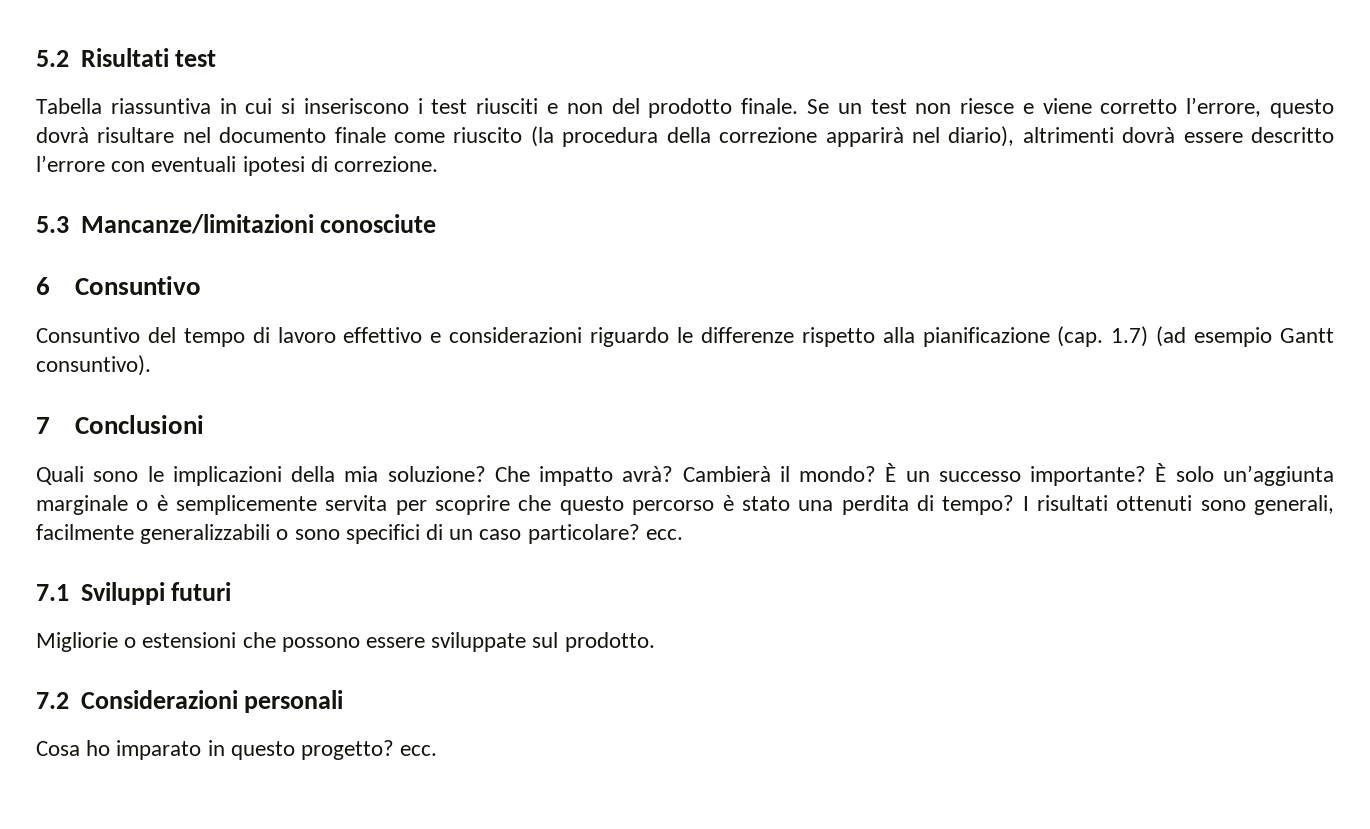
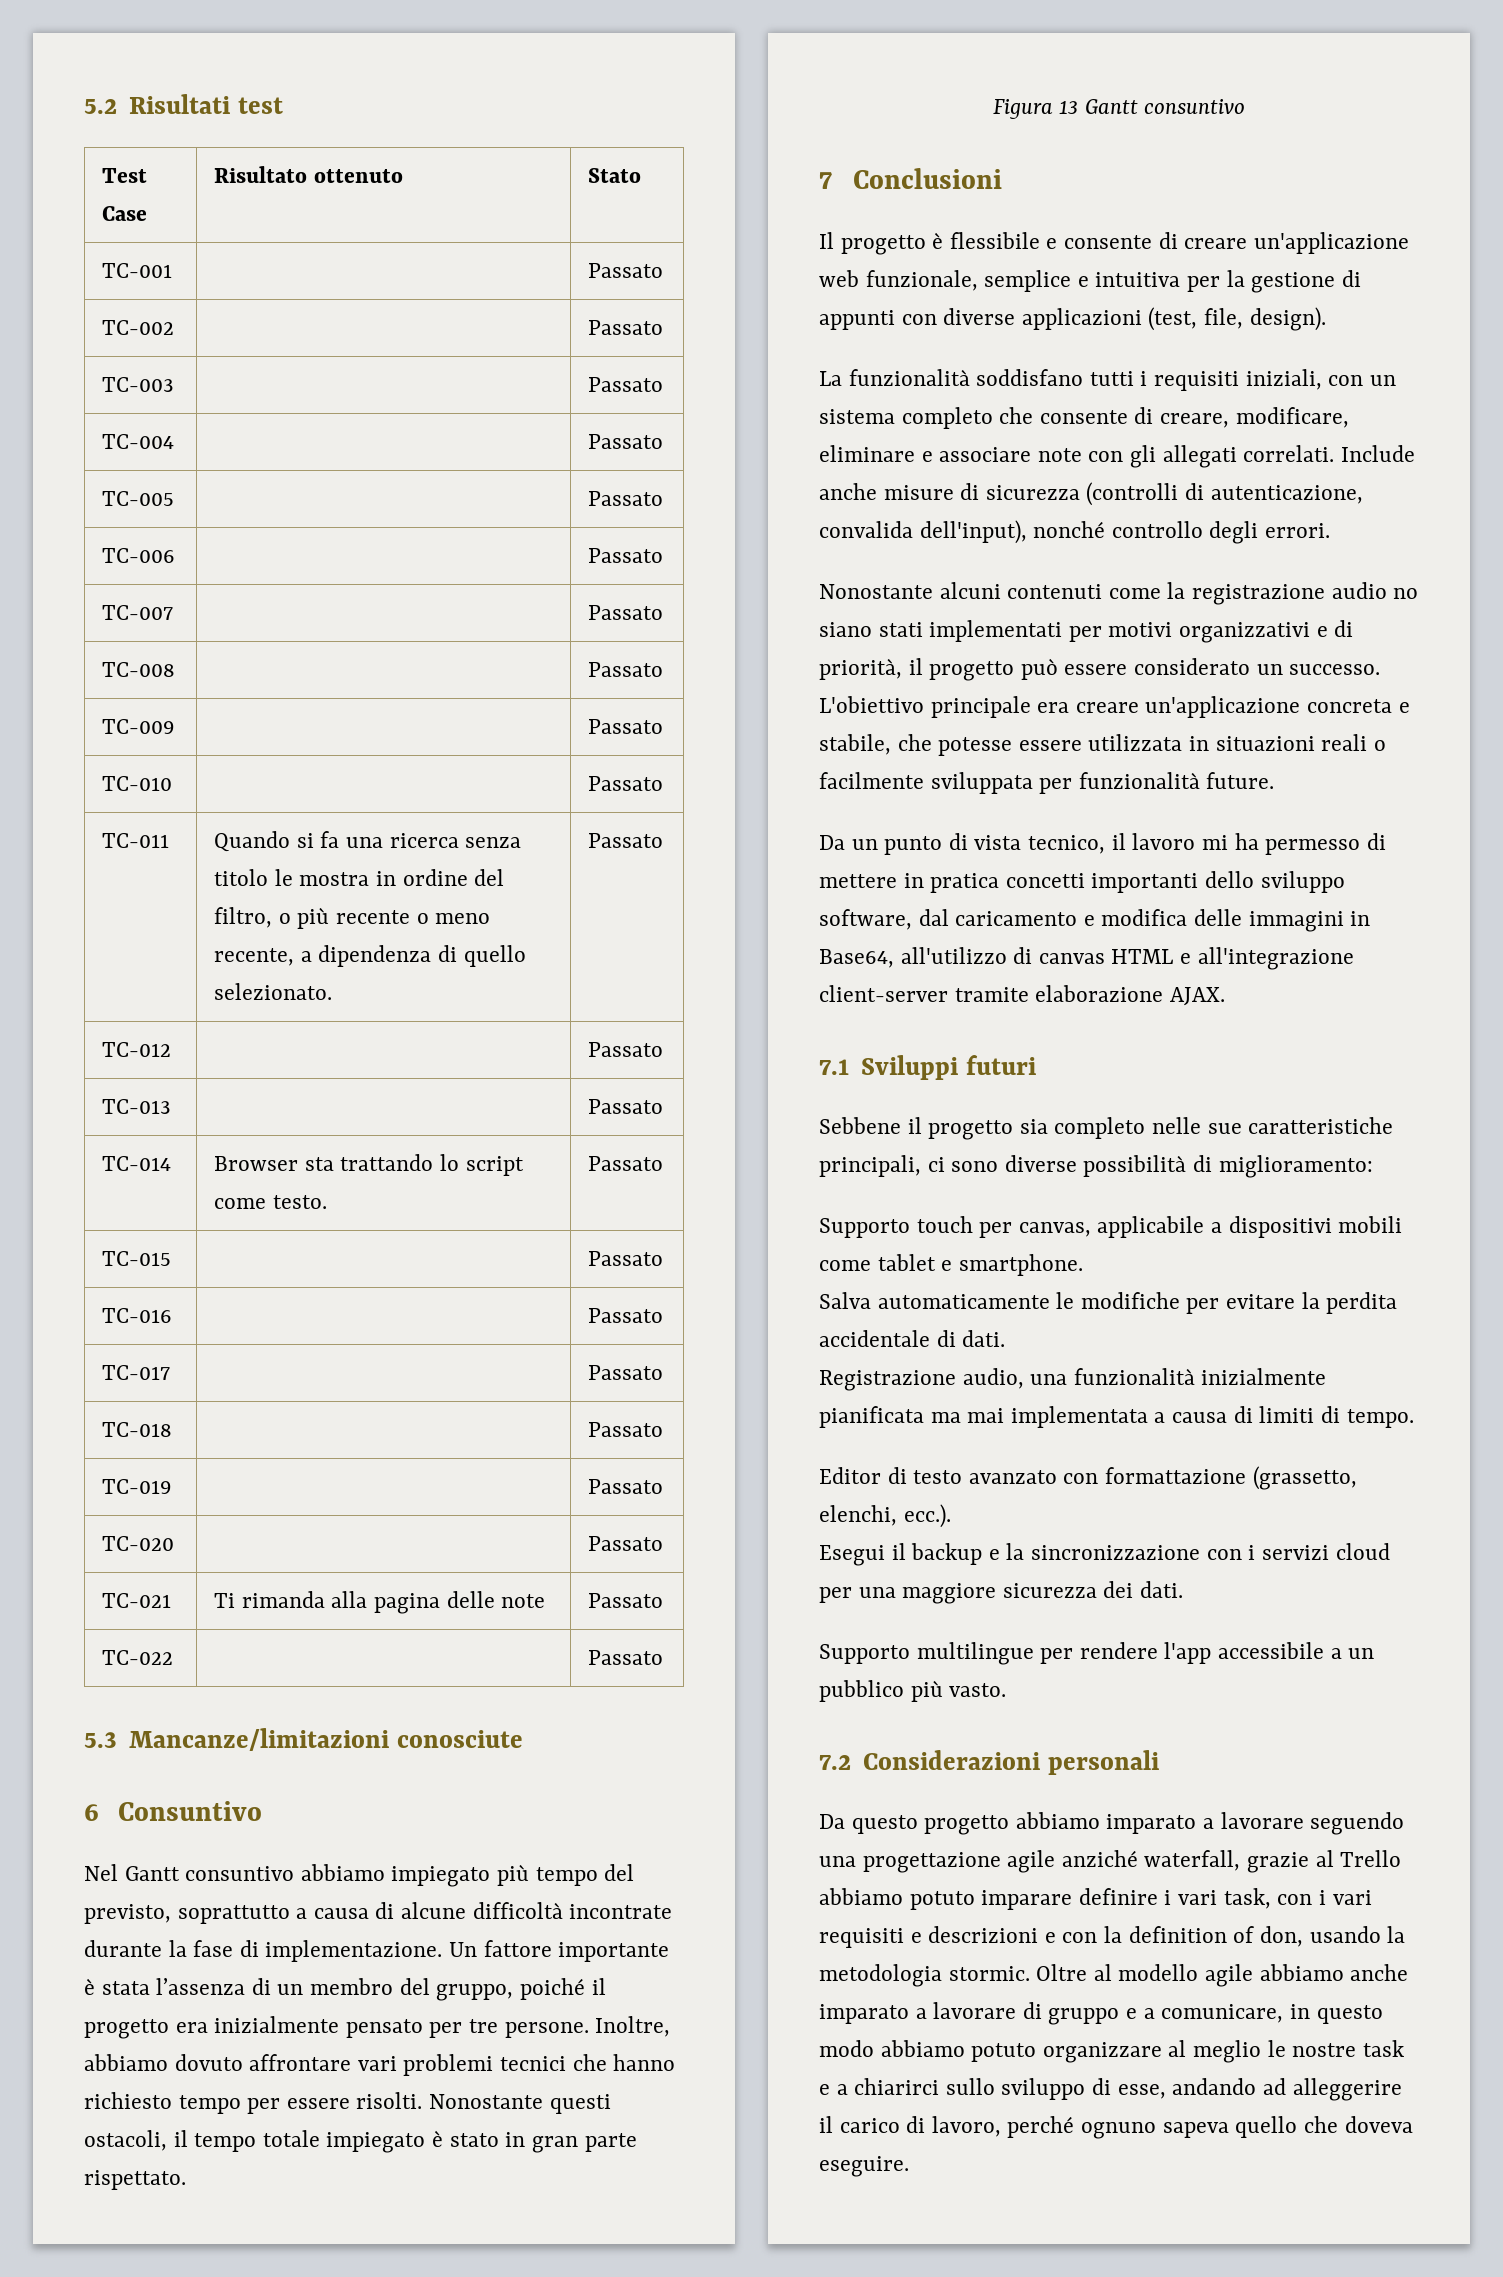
- Tabella riassuntiva in cui si inseriscono i test riusciti e non del prodotto finale. Se un test non riesce e viene corretto l’errore, questo dovrà risultare nel documento finale come riuscito (la procedura della correzione apparirà nel diario), altrimenti dovrà essere descritto l’errore con eventuali ipotesi di correzione.
+ Test Case | Risultato ottenuto | Stato
+ TC-001 | | Passato
+ TC-002 | | Passato
+ TC-003 | | Passato
+ TC-004 | | Passato
+ TC-005 | | Passato
+ TC-006 | | Passato
+ TC-007 | | Passato
+ TC-008 | | Passato
+ TC-009 | | Passato
+ TC-010 | | Passato
+ TC-011 | Quando si fa una ricerca senza titolo le mostra in ordine del filtro, o più recente o meno recente, a dipendenza di quello selezionato. | Passato
+ TC-012 | | Passato
+ TC-013 | | Passato
+ TC-014 | Browser sta trattando lo script come testo. | Passato
+ TC-015 | | Passato
+ TC-016 | | Passato
+ TC-017 | | Passato
+ TC-018 | | Passato
+ TC-019 | | Passato
+ TC-020 | | Passato
+ TC-021 | Ti rimanda alla pagina delle note | Passato
+ TC-022 | | Passato
- Consuntivo del tempo di lavoro effettivo e considerazioni riguardo le differenze rispetto alla pianificazione (cap. 1.7) (ad esempio Gantt consuntivo).
+ Nel Gantt consuntivo abbiamo impiegato più tempo del previsto, soprattutto a causa di alcune difficoltà incontrate durante la fase di implementazione. Un fattore importante è stata l’assenza di un membro del gruppo, poiché il progetto era inizialmente pensato per tre persone. Inoltre, abbiamo dovuto affrontare vari problemi tecnici che hanno richiesto tempo per essere risolti. Nonostante questi ostacoli, il tempo totale impiegato è stato in gran parte rispettato.
+ Figura 13 Gantt consuntivo
  7 Conclusioni
- Quali sono le implicazioni della mia soluzione? Che impatto avrà? Cambierà il mondo? È un successo importante? È solo un’aggiunta marginale o è semplicemente servita per scoprire che questo percorso è stato una perdita di tempo? I risultati ottenuti sono generali, facilmente generalizzabili o sono specifici di un caso particolare? ecc.
+ Il progetto è flessibile e consente di creare un'applicazione web funzionale, semplice e intuitiva per la gestione di appunti con diverse applicazioni (test, file, design).
+ La funzionalità soddisfano tutti i requisiti iniziali, con un sistema completo che consente di creare, modificare, eliminare e associare note con gli allegati correlati. Include anche misure di sicurezza (controlli di autenticazione, convalida dell'input), nonché controllo degli errori.
+ Nonostante alcuni contenuti come la registrazione audio no siano stati implementati per motivi organizzativi e di priorità, il progetto può essere considerato un successo. L'obiettivo principale era creare un'applicazione concreta e stabile, che potesse essere utilizzata in situazioni reali o facilmente sviluppata per funzionalità future.
+ Da un punto di vista tecnico, il lavoro mi ha permesso di mettere in pratica concetti importanti dello sviluppo software, dal caricamento e modifica delle immagini in Base64, all'utilizzo di canvas HTML e all'integrazione client-server tramite elaborazione AJAX.
  7.1 Sviluppi futuri
- Migliorie o estensioni che possono essere sviluppate sul prodotto.
+ Sebbene il progetto sia completo nelle sue caratteristiche principali, ci sono diverse possibilità di miglioramento:
+ Supporto touch per canvas, applicabile a dispositivi mobili come tablet e smartphone.
+ Salva automaticamente le modifiche per evitare la perdita accidentale di dati.
+ Registrazione audio, una funzionalità inizialmente pianificata ma mai implementata a causa di limiti di tempo.
+ Editor di testo avanzato con formattazione (grassetto, elenchi, ecc.).
+ Esegui il backup e la sincronizzazione con i servizi cloud per una maggiore sicurezza dei dati.
+ Supporto multilingue per rendere l'app accessibile a un pubblico più vasto.
  7.2 Considerazioni personali
- Cosa ho imparato in questo progetto? ecc.
+ Da questo progetto abbiamo imparato a lavorare seguendo una progettazione agile anziché waterfall, grazie al Trello abbiamo potuto imparare definire i vari task, con i vari requisiti e descrizioni e con la definition of don, usando la metodologia stormic. Oltre al modello agile abbiamo anche imparato a lavorare di gruppo e a comunicare, in questo modo abbiamo potuto organizzare al meglio le nostre task e a chiarirci sullo sviluppo di esse, andando ad alleggerire il carico di lavoro, perché ognuno sapeva quello che doveva eseguire.

